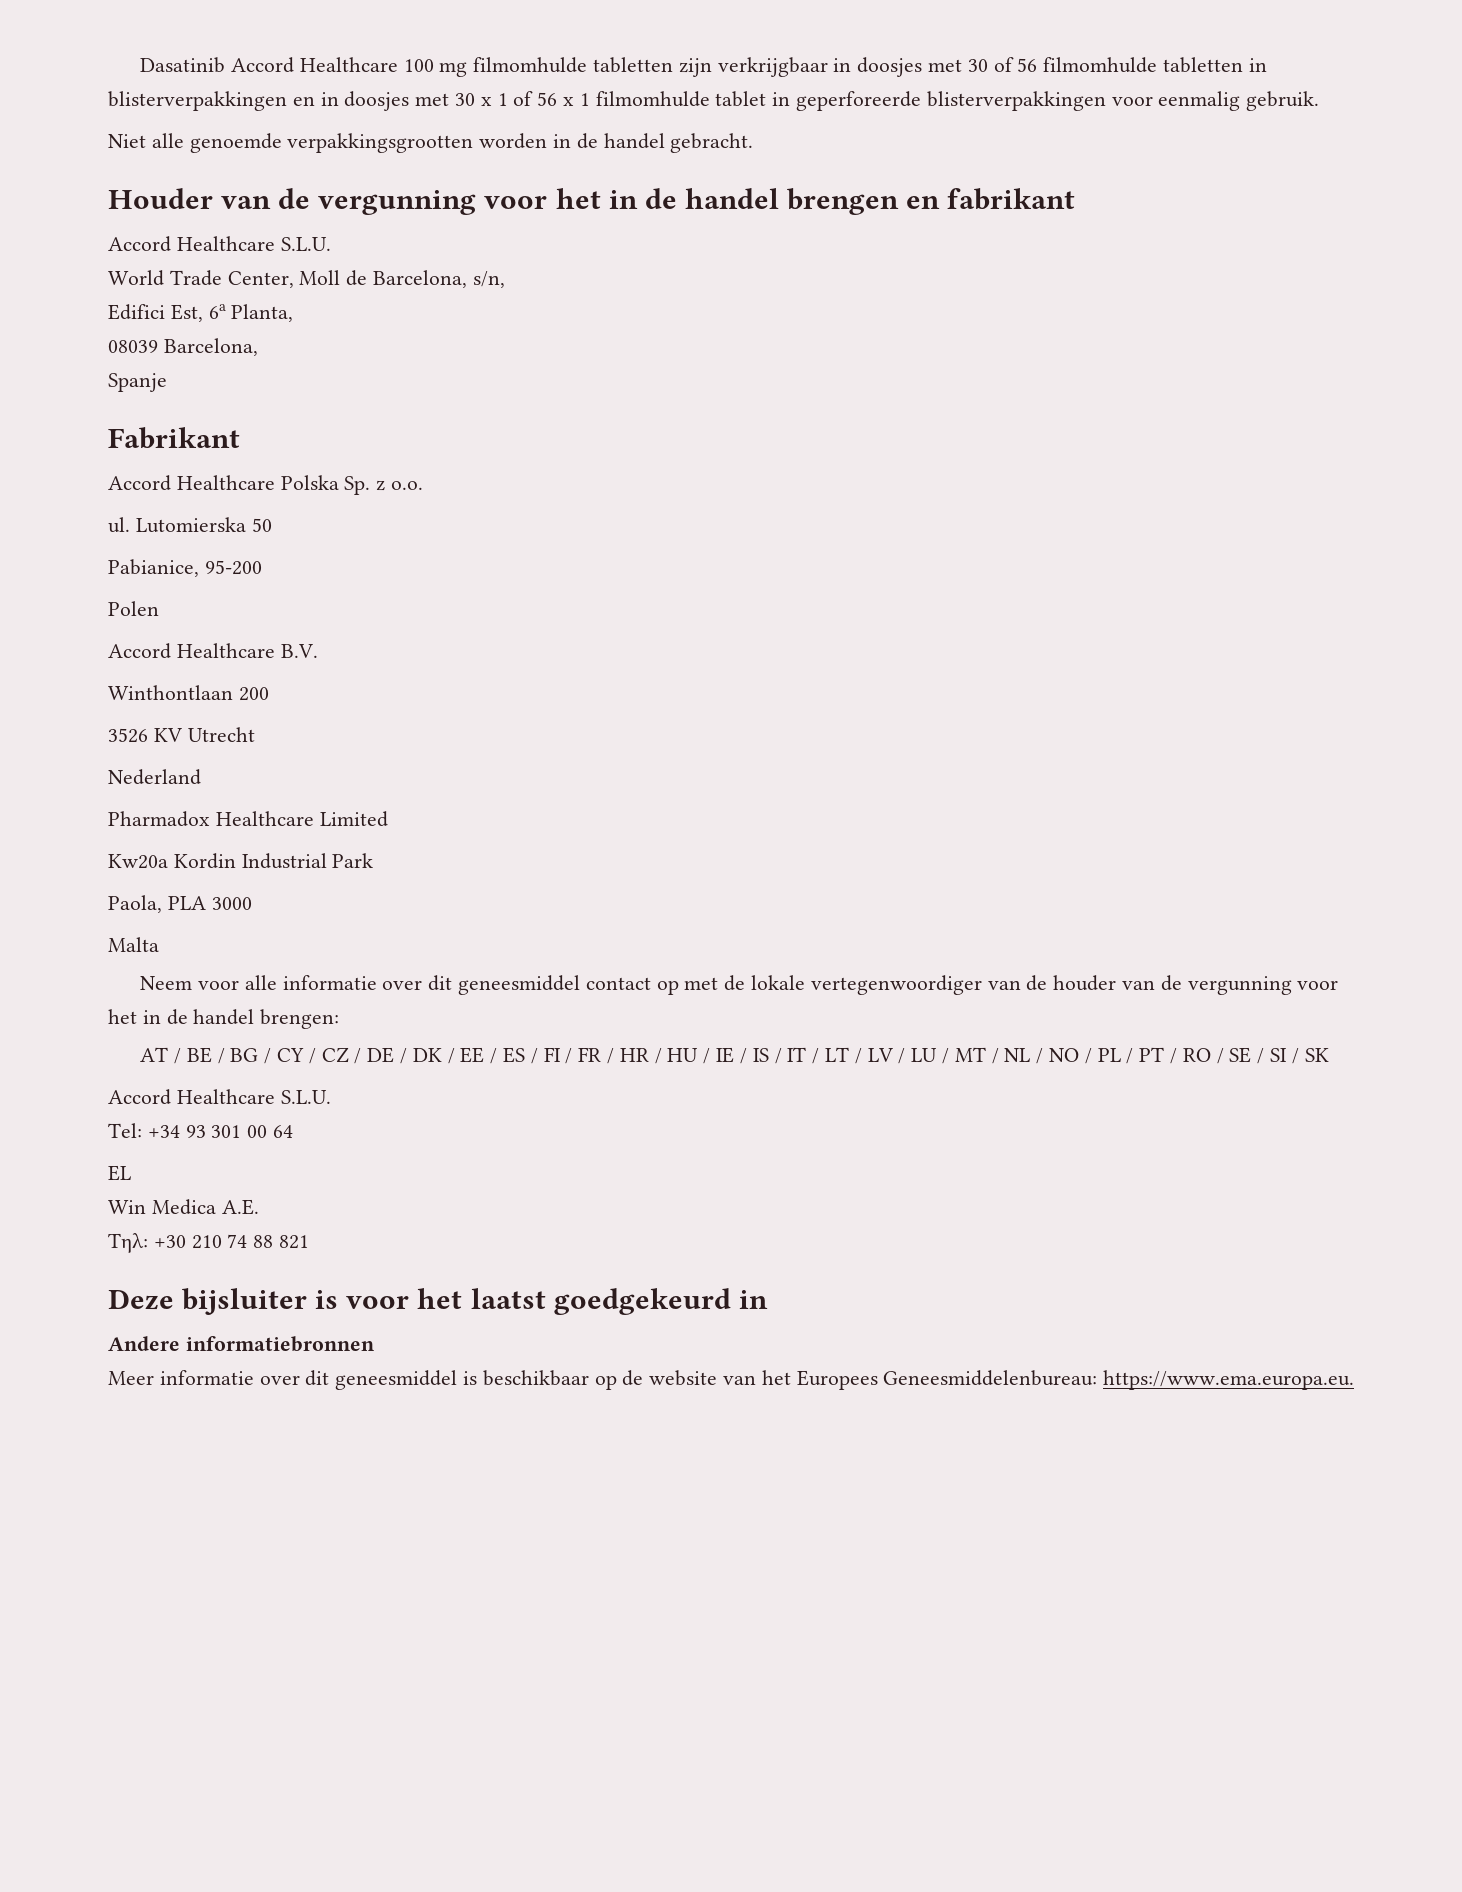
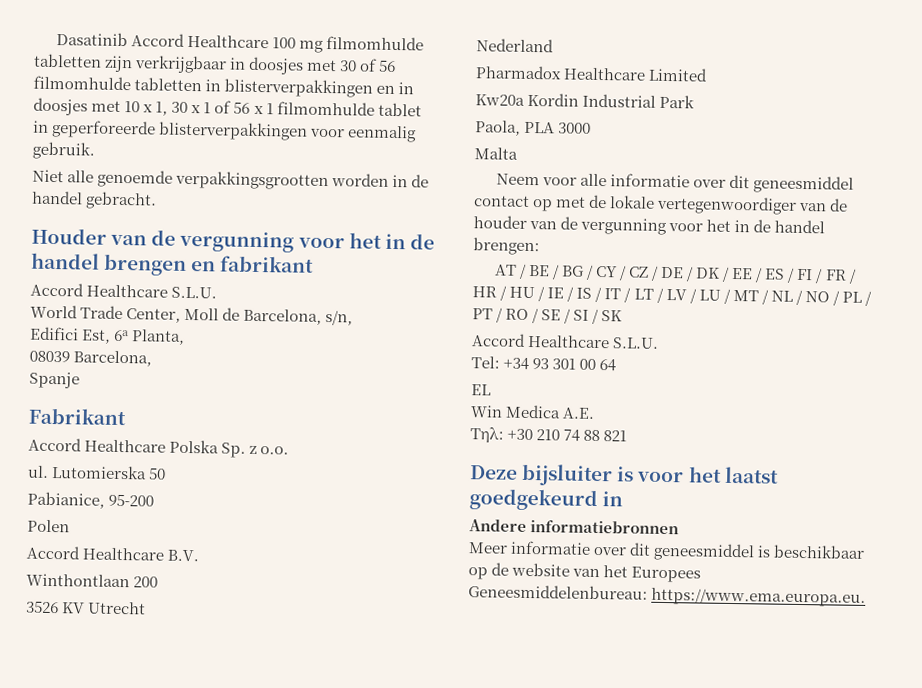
- Dasatinib Accord Healthcare 100 mg filmomhulde tabletten zijn verkrijgbaar in doosjes met 30 of 56 filmomhulde tabletten in blisterverpakkingen en in doosjes met 30 x 1 of 56 x 1 filmomhulde tablet in geperforeerde blisterverpakkingen voor eenmalig gebruik.
+ Dasatinib Accord Healthcare 100 mg filmomhulde tabletten zijn verkrijgbaar in doosjes met 30 of 56 filmomhulde tabletten in blisterverpakkingen en in doosjes met 10 x 1, 30 x 1 of 56 x 1 filmomhulde tablet in geperforeerde blisterverpakkingen voor eenmalig gebruik.

